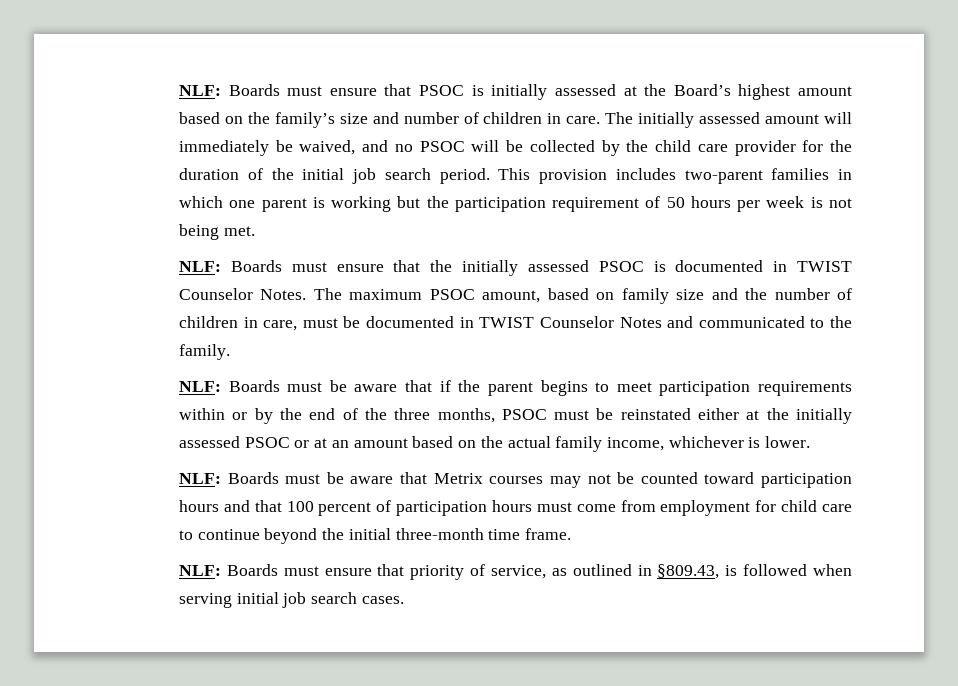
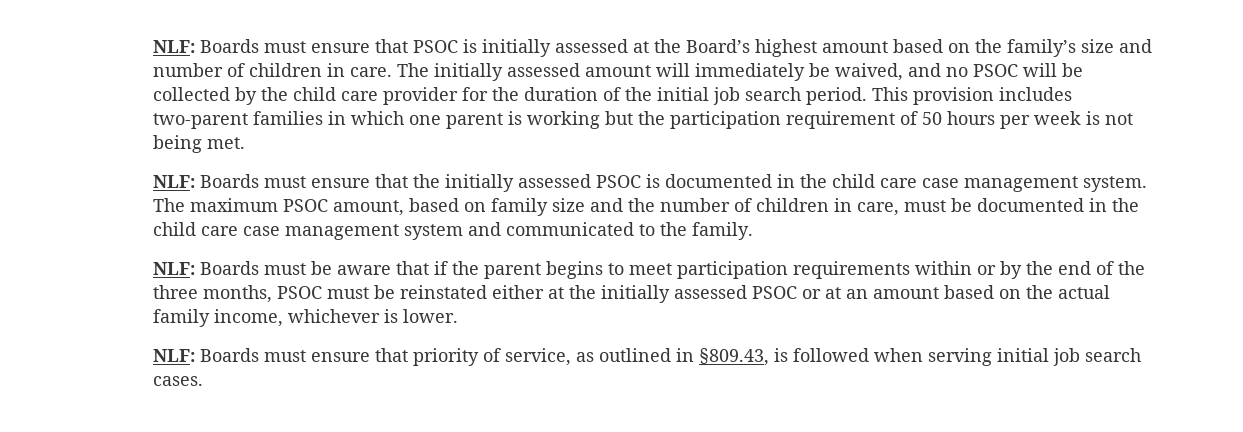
- NLF: Boards must ensure that the initially assessed PSOC is documented in TWIST Counselor Notes.
+ NLF: Boards must ensure that the initially assessed PSOC is documented in the child care case management system.
- The maximum PSOC amount, based on family size and the number of children in care, must be documented in TWIST Counselor Notes and communicated to the family.
+ The maximum PSOC amount, based on family size and the number of children in care, must be documented in the child care case management system and communicated to the family.
- NLF: Boards must be aware that Metrix courses may not be counted toward participation hours and that 100 percent of participation hours must come from employment for child care to continue beyond the initial three-month time frame.

